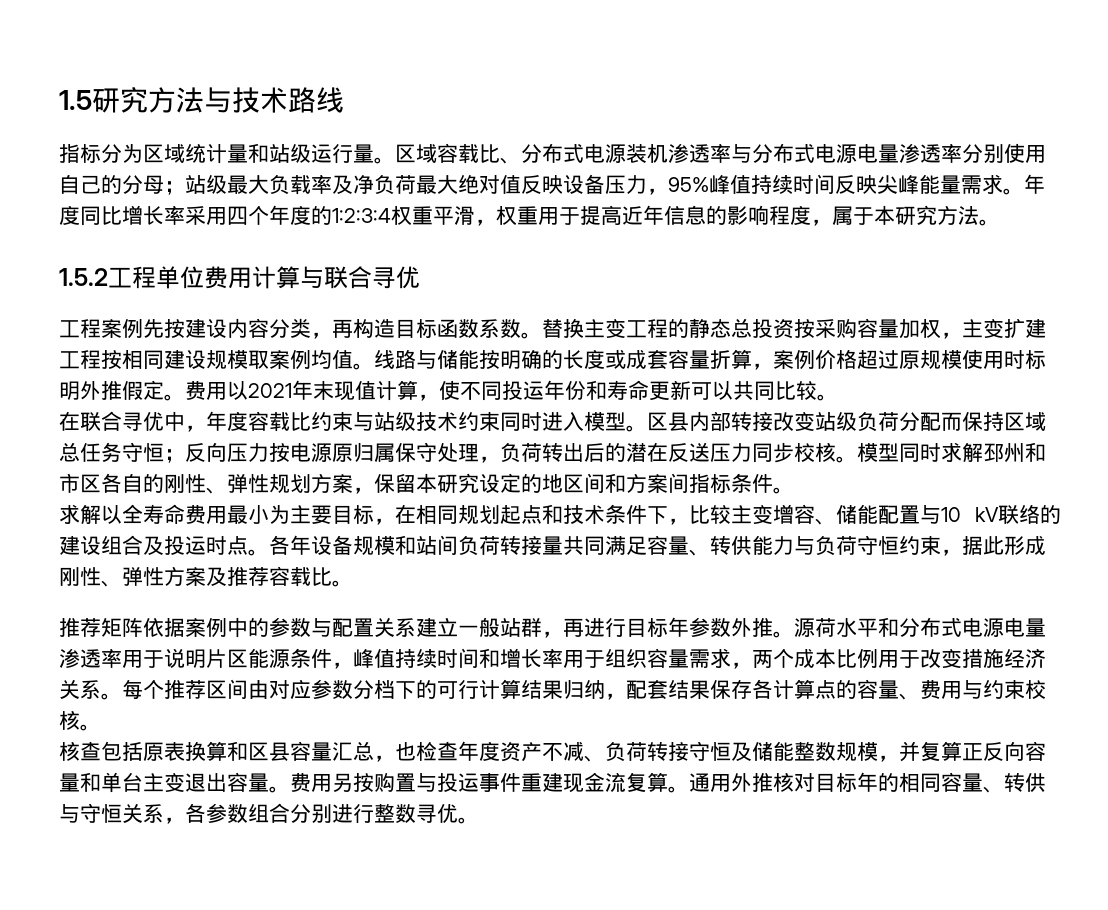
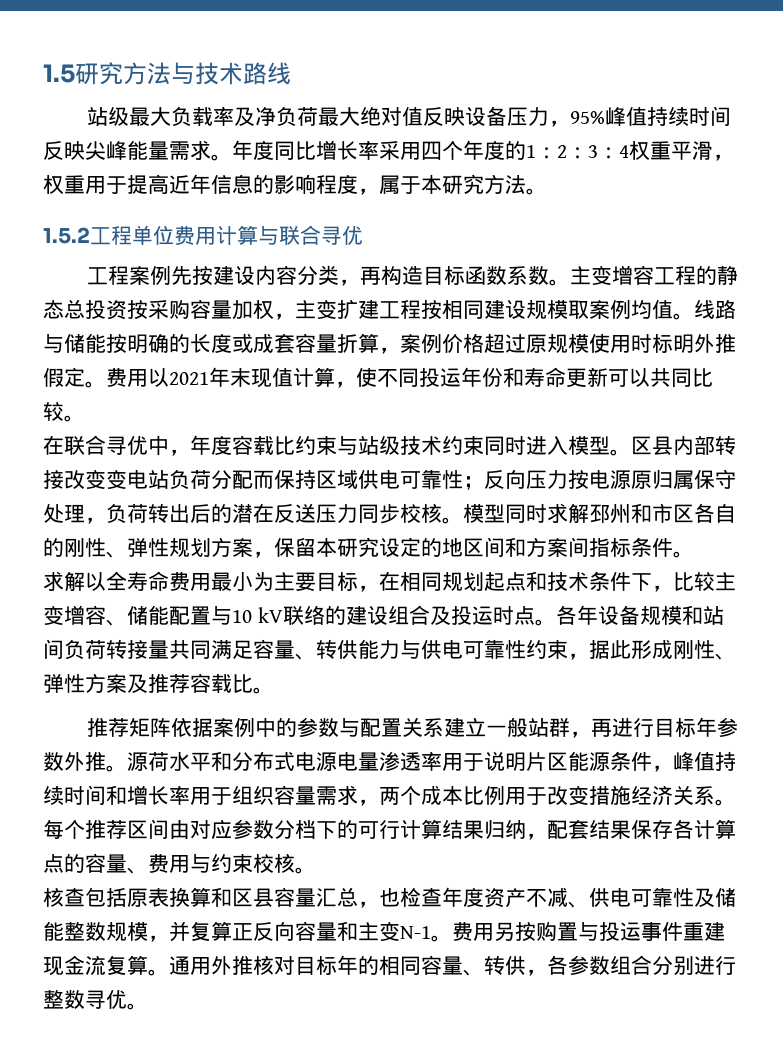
- 指标分为区域统计量和站级运行量。区域容载比、分布式电源装机渗透率与分布式电源电量渗透率分别使用自己的分母；站级最大负载率及净负荷最大绝对值反映设备压力，95%峰值持续时间反映尖峰能量需求。
+ 站级最大负载率及净负荷最大绝对值反映设备压力，95%峰值持续时间反映尖峰能量需求。
- 替换主变工程的静态总投资按采购容量加权，主变扩建工程按相同建设规模取案例均值。
+ 主变增容工程的静态总投资按采购容量加权，主变扩建工程按相同建设规模取案例均值。
- 区县内部转接改变站级负荷分配而保持区域总任务守恒；反向压力按电源原归属保守处理，负荷转出后的潜在反送压力同步校核。
+ 区县内部转接改变变电站负荷分配而保持区域供电可靠性；反向压力按电源原归属保守处理，负荷转出后的潜在反送压力同步校核。
- 各年设备规模和站间负荷转接量共同满足容量、转供能力与负荷守恒约束，据此形成刚性、弹性方案及推荐容载比。
+ 各年设备规模和站间负荷转接量共同满足容量、转供能力与供电可靠性约束，据此形成刚性、弹性方案及推荐容载比。
- 核查包括原表换算和区县容量汇总，也检查年度资产不减、负荷转接守恒及储能整数规模，并复算正反向容量和单台主变退出容量。
+ 核查包括原表换算和区县容量汇总，也检查年度资产不减、供电可靠性及储能整数规模，并复算正反向容量和主变N-1。
- 通用外推核对目标年的相同容量、转供与守恒关系，各参数组合分别进行整数寻优。
+ 通用外推核对目标年的相同容量、转供，各参数组合分别进行整数寻优。

